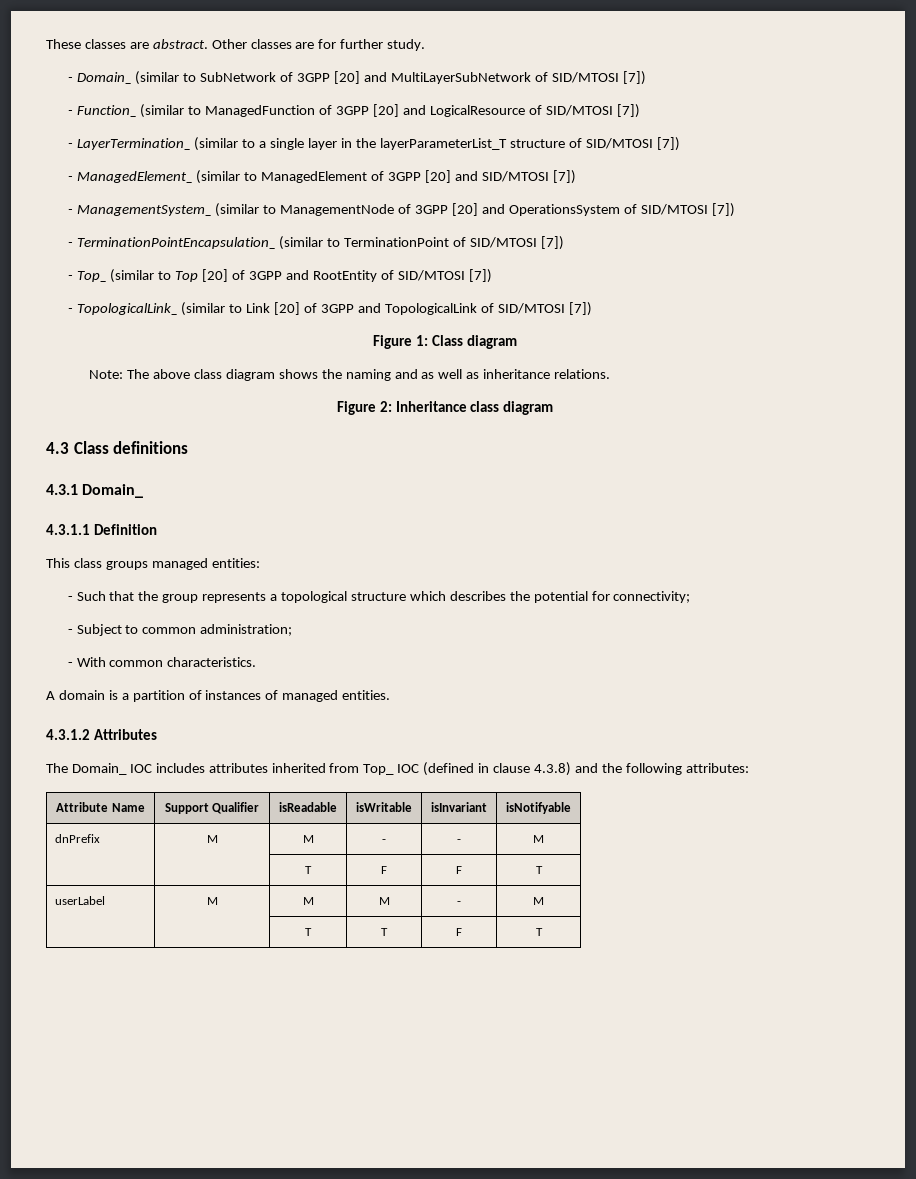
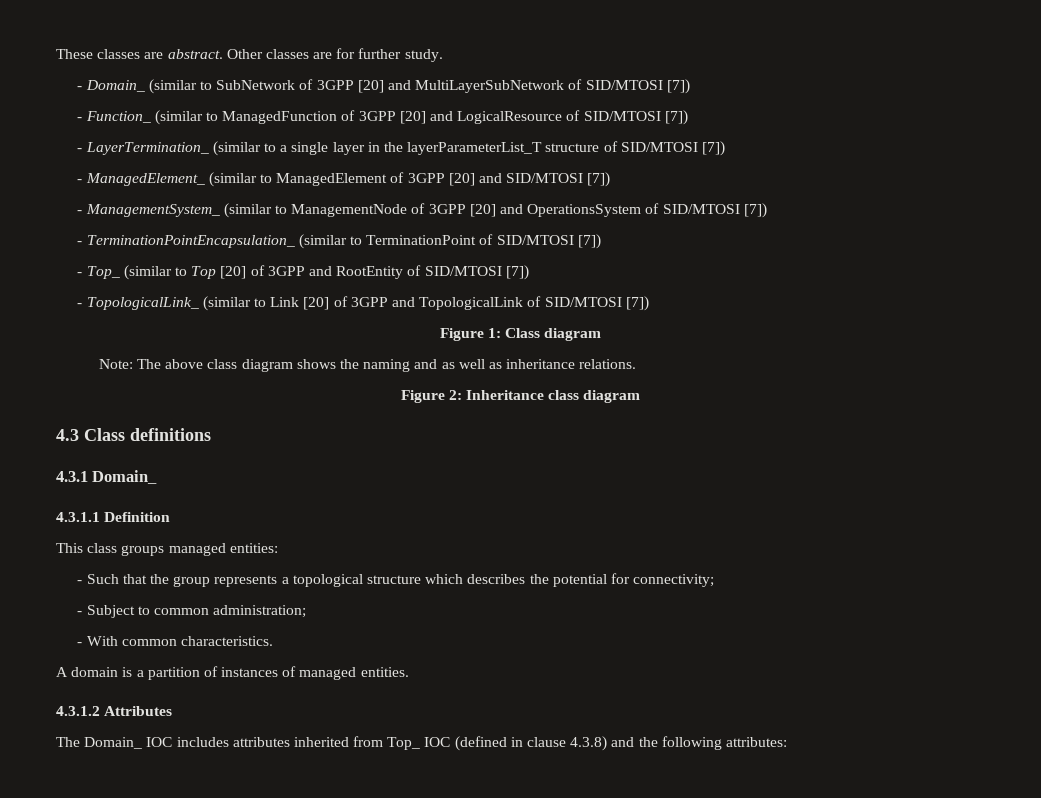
- Attribute Name | Support Qualifier | isReadable | isWritable | isInvariant | isNotifyable
- dnPrefix | M | M | - | - | M
- | | T | F | F | T
- userLabel | M | M | M | - | M
- | | T | T | F | T

